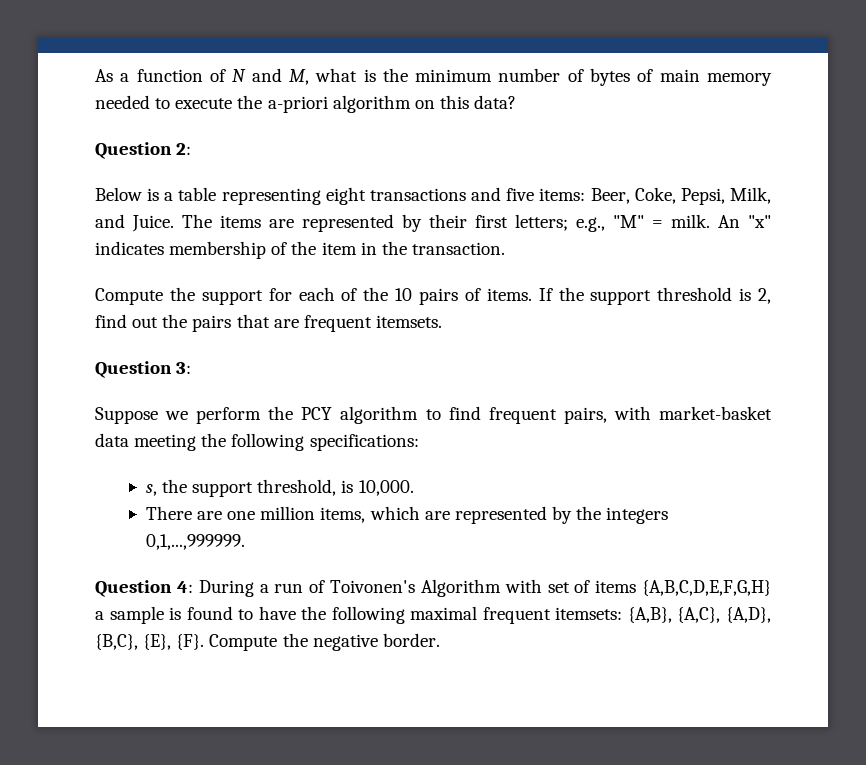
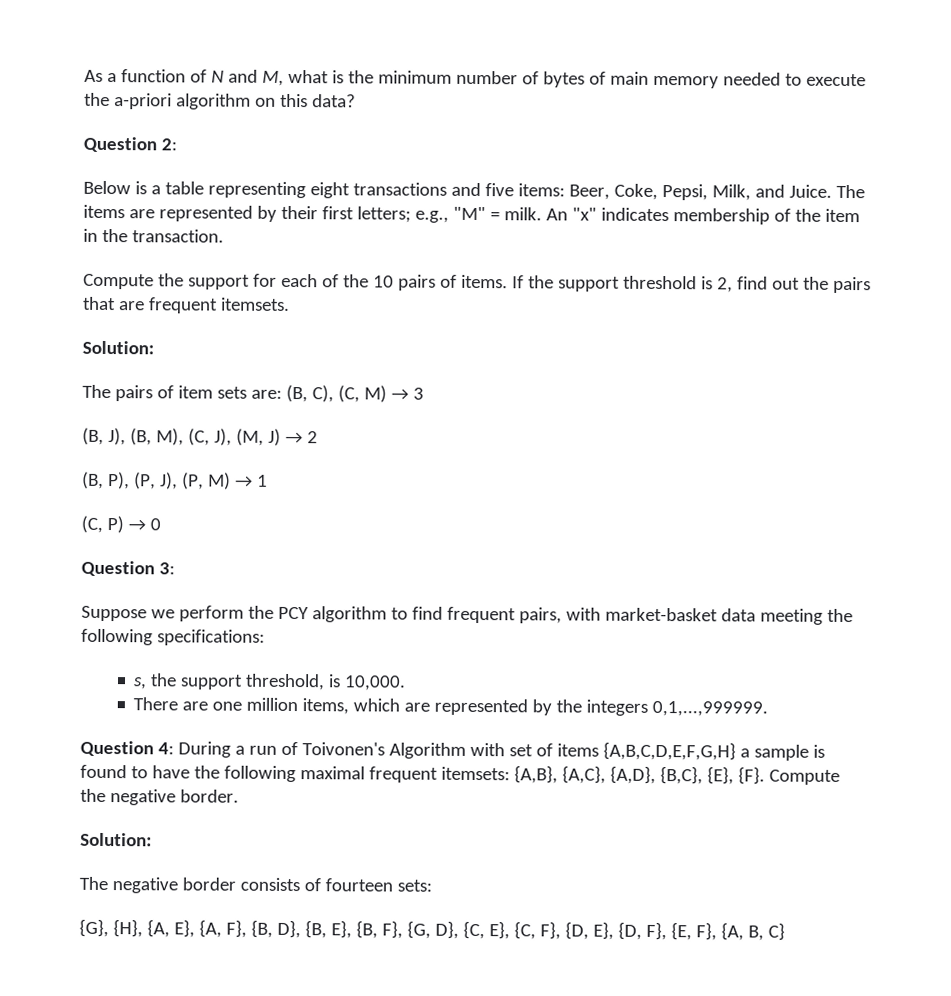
  If the support threshold is 2, find out the pairs that are frequent itemsets.
+ Solution:
+ The pairs of item sets are: (B, C), (C, M) → 3
+ (B, J), (B, M), (C, J), (M, J) → 2
+ (B, P), (P, J), (P, M) → 1
+ (C, P) → 0
  Compute the negative border.
+ Solution:
+ The negative border consists of fourteen sets:
+ {G}, {H}, {A, E}, {A, F}, {B, D}, {B, E}, {B, F}, {G, D}, {C, E}, {C, F}, {D, E}, {D, F}, {E, F}, {A, B, C}

